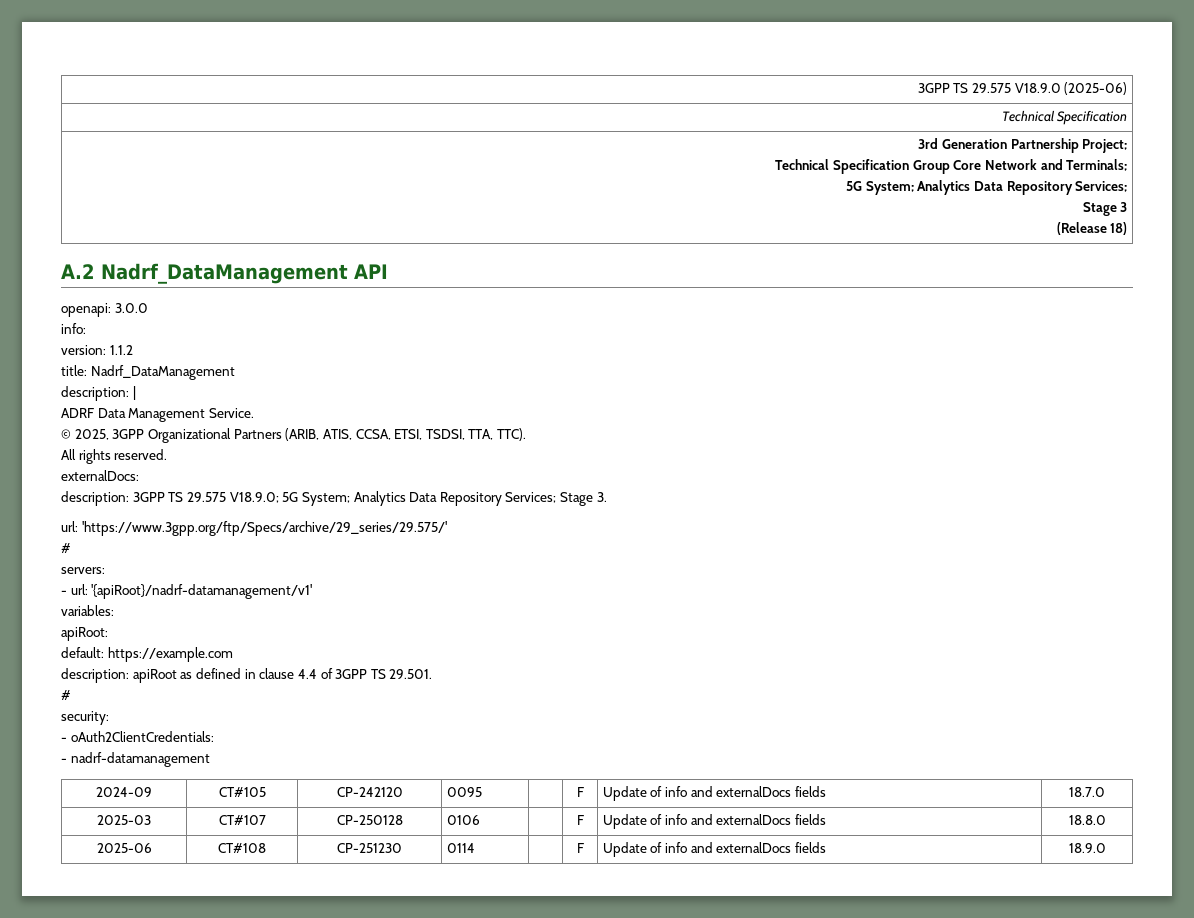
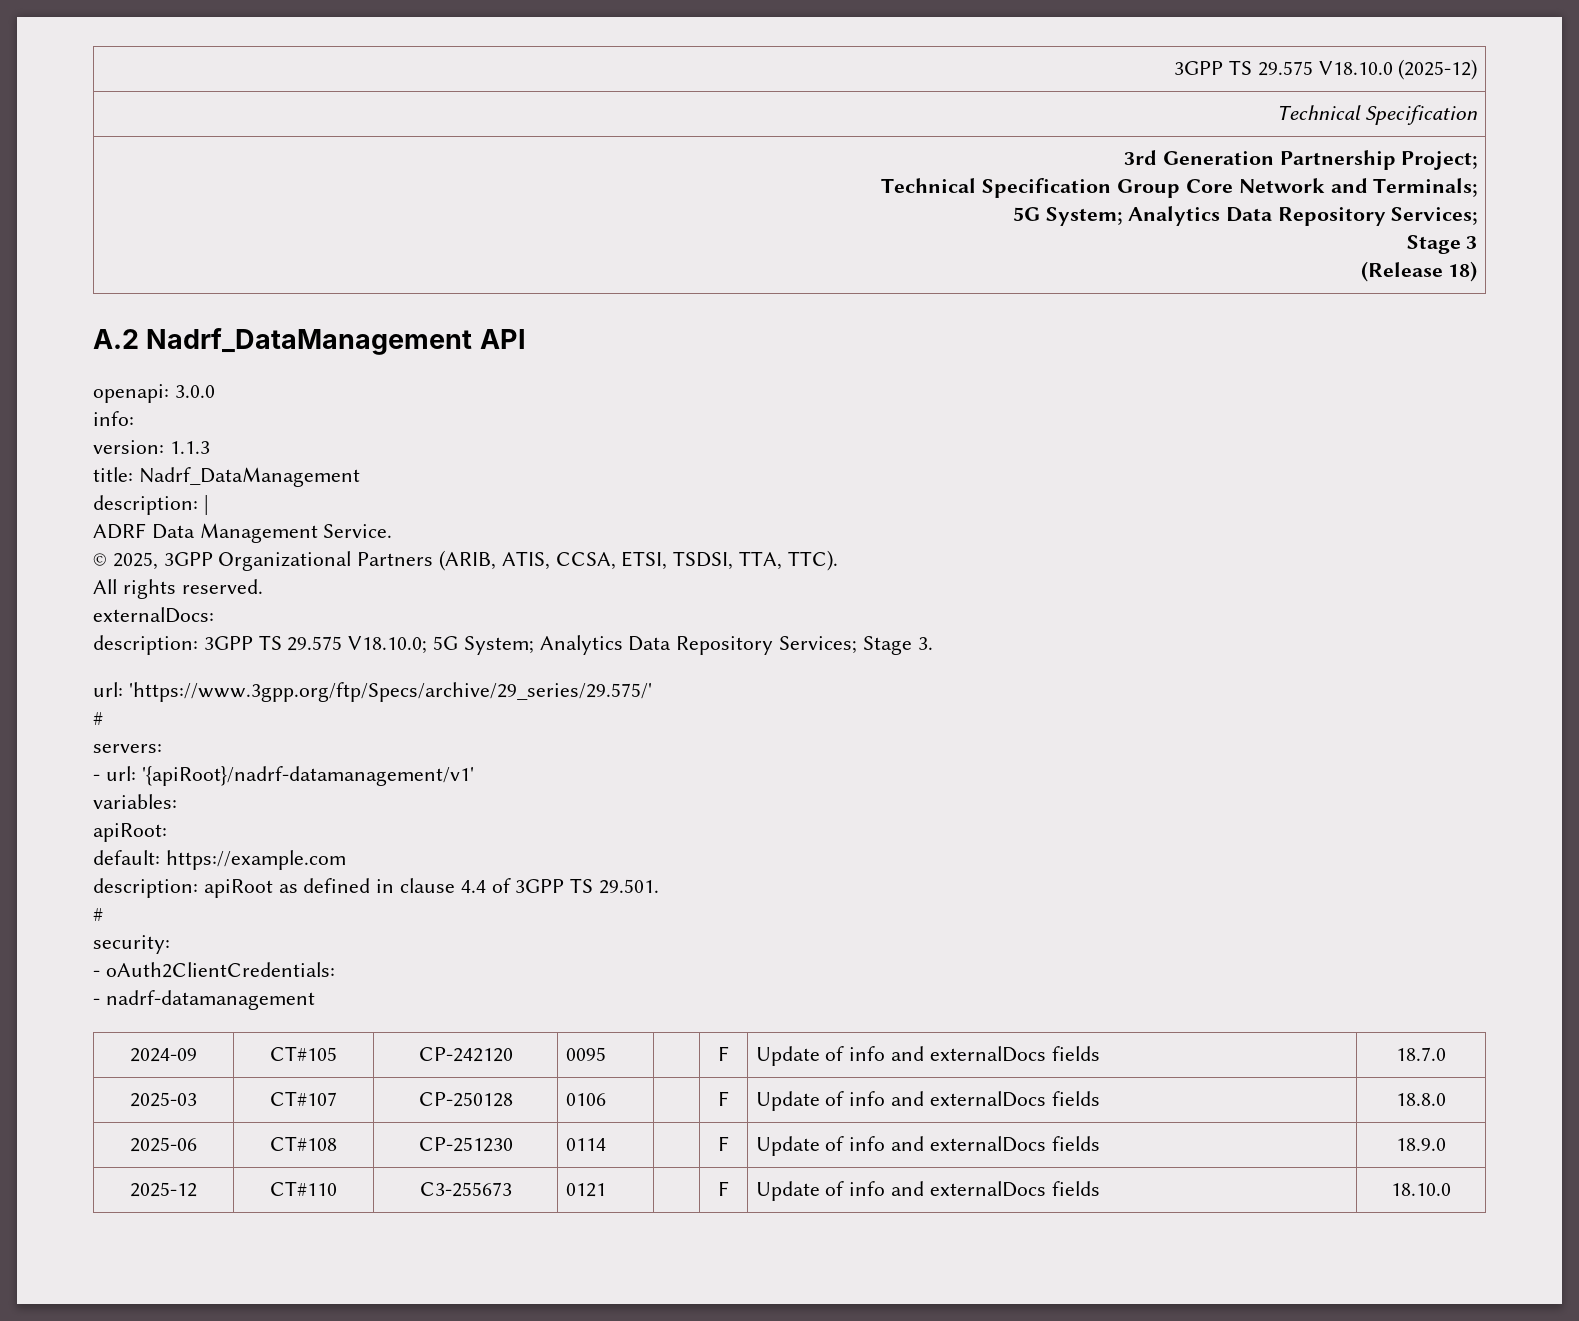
- 3GPP TS 29.575 V18.9.0 (2025-06)
+ 3GPP TS 29.575 V18.10.0 (2025-12)
- version: 1.1.2
+ version: 1.1.3
- description: 3GPP TS 29.575 V18.9.0; 5G System; Analytics Data Repository Services; Stage 3.
+ description: 3GPP TS 29.575 V18.10.0; 5G System; Analytics Data Repository Services; Stage 3.
+ 2025-12 | CT#110 | C3-255673 | 0121 | | F | Update of info and externalDocs fields | 18.10.0

